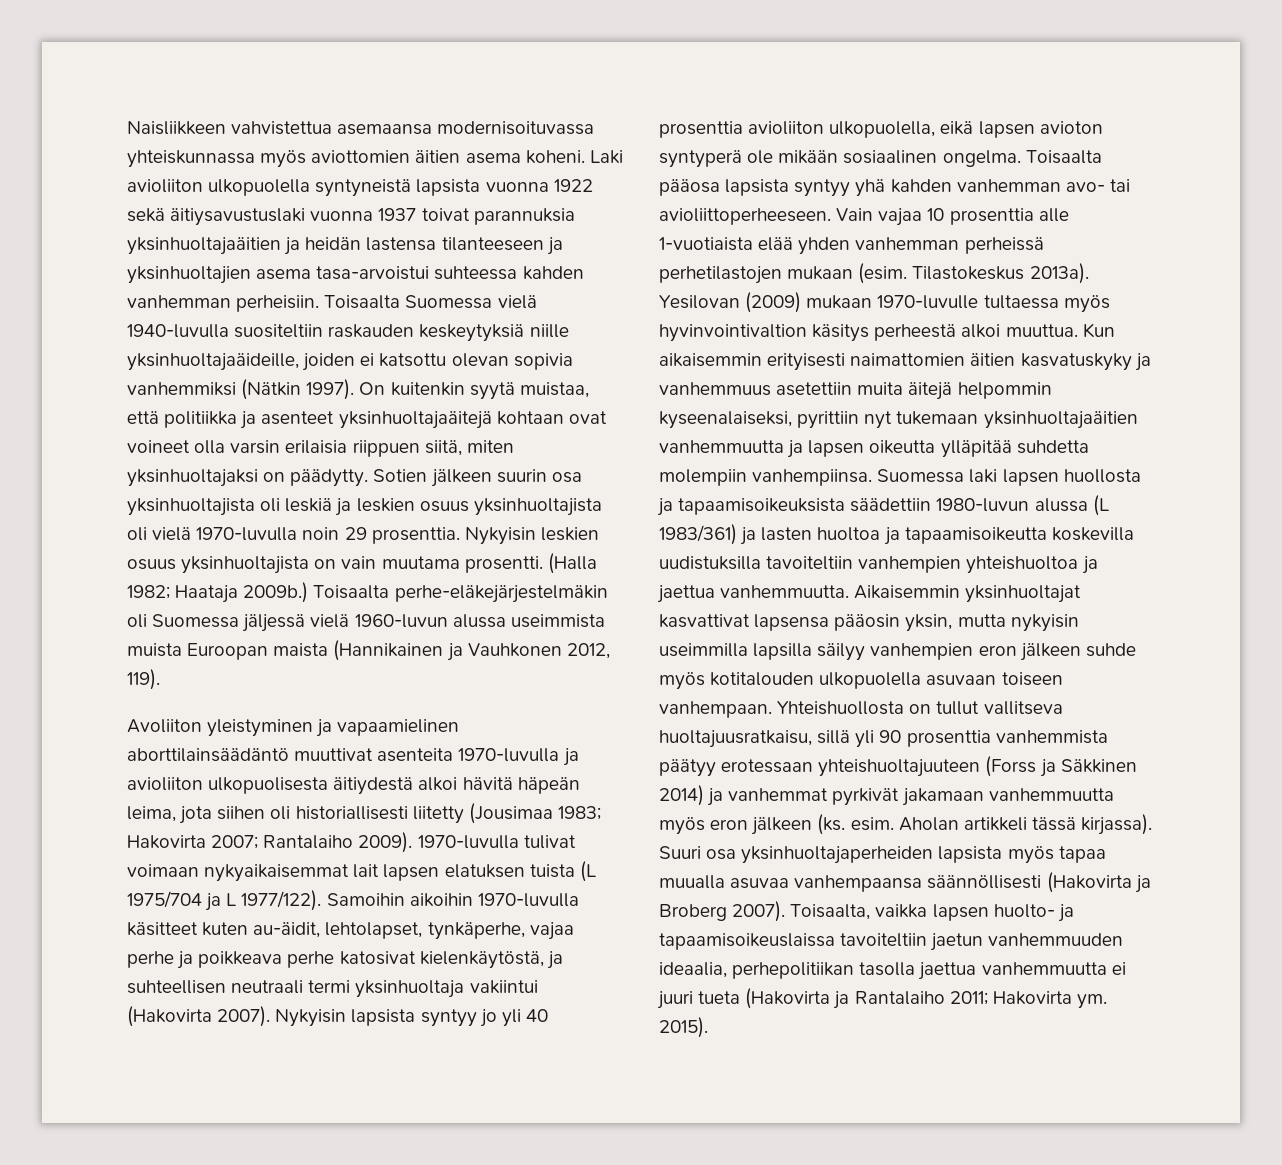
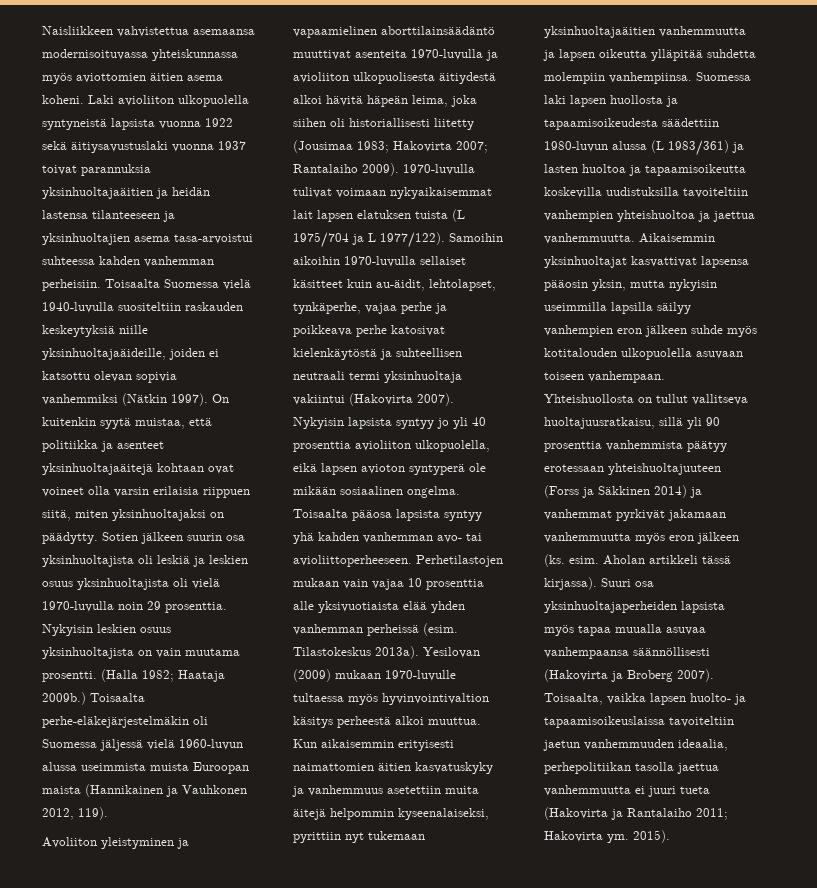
- Avoliiton yleistyminen ja vapaamielinen aborttilainsäädäntö muuttivat asenteita 1970-luvulla ja avioliiton ulkopuolisesta äitiydestä alkoi hävitä häpeän leima, jota siihen oli historiallisesti liitetty (Jousimaa 1983; Hakovirta 2007; Rantalaiho 2009).
+ Avoliiton yleistyminen ja vapaamielinen aborttilainsäädäntö muuttivat asenteita 1970-luvulla ja avioliiton ulkopuolisesta äitiydestä alkoi hävitä häpeän leima, joka siihen oli historiallisesti liitetty (Jousimaa 1983; Hakovirta 2007; Rantalaiho 2009).
- Samoihin aikoihin 1970-luvulla käsitteet kuten au-äidit, lehtolapset, tynkäperhe, vajaa perhe ja poikkeava perhe katosivat kielenkäytöstä, ja suhteellisen neutraali termi yksinhuoltaja vakiintui (Hakovirta 2007).
+ Samoihin aikoihin 1970-luvulla sellaiset käsitteet kuin au-äidit, lehtolapset, tynkäperhe, vajaa perhe ja poikkeava perhe katosivat kielenkäytöstä ja suhteellisen neutraali termi yksinhuoltaja vakiintui (Hakovirta 2007).
- Vain vajaa 10 prosenttia alle 1-vuotiaista elää yhden vanhemman perheissä perhetilastojen mukaan (esim.
+ Perhetilastojen mukaan vain vajaa 10 prosenttia alle yksivuotiaista elää yhden vanhemman perheissä (esim.
- Suomessa laki lapsen huollosta ja tapaamisoikeuksista säädettiin 1980-luvun alussa (L 1983/361) ja lasten huoltoa ja tapaamisoikeutta koskevilla uudistuksilla tavoiteltiin vanhempien yhteishuoltoa ja jaettua vanhemmuutta.
+ Suomessa laki lapsen huollosta ja tapaamisoikeudesta säädettiin 1980-luvun alussa (L 1983/361) ja lasten huoltoa ja tapaamisoikeutta koskevilla uudistuksilla tavoiteltiin vanhempien yhteishuoltoa ja jaettua vanhemmuutta.

